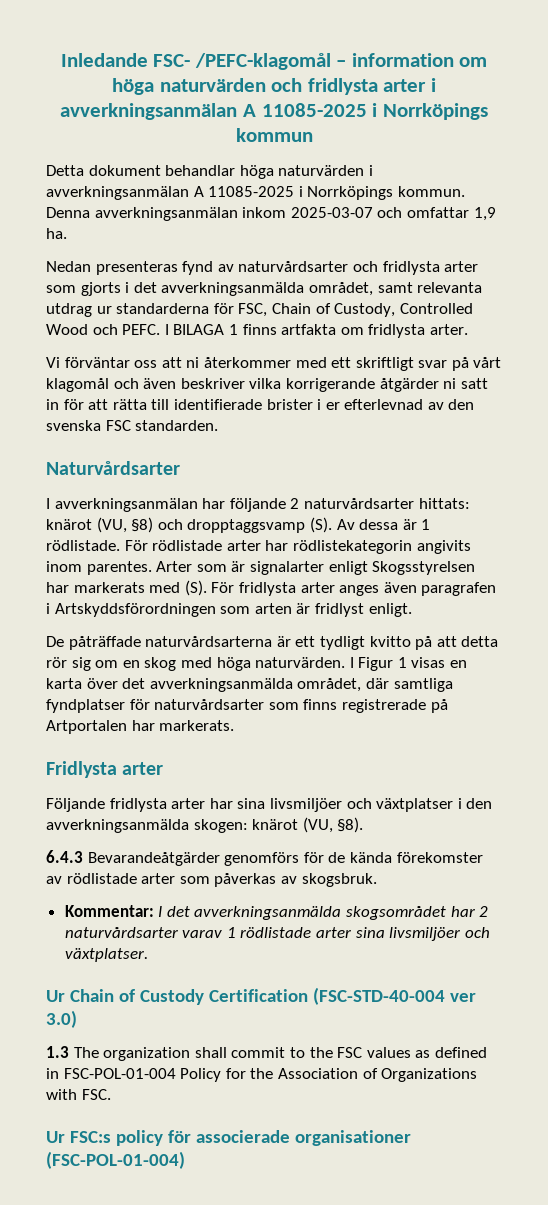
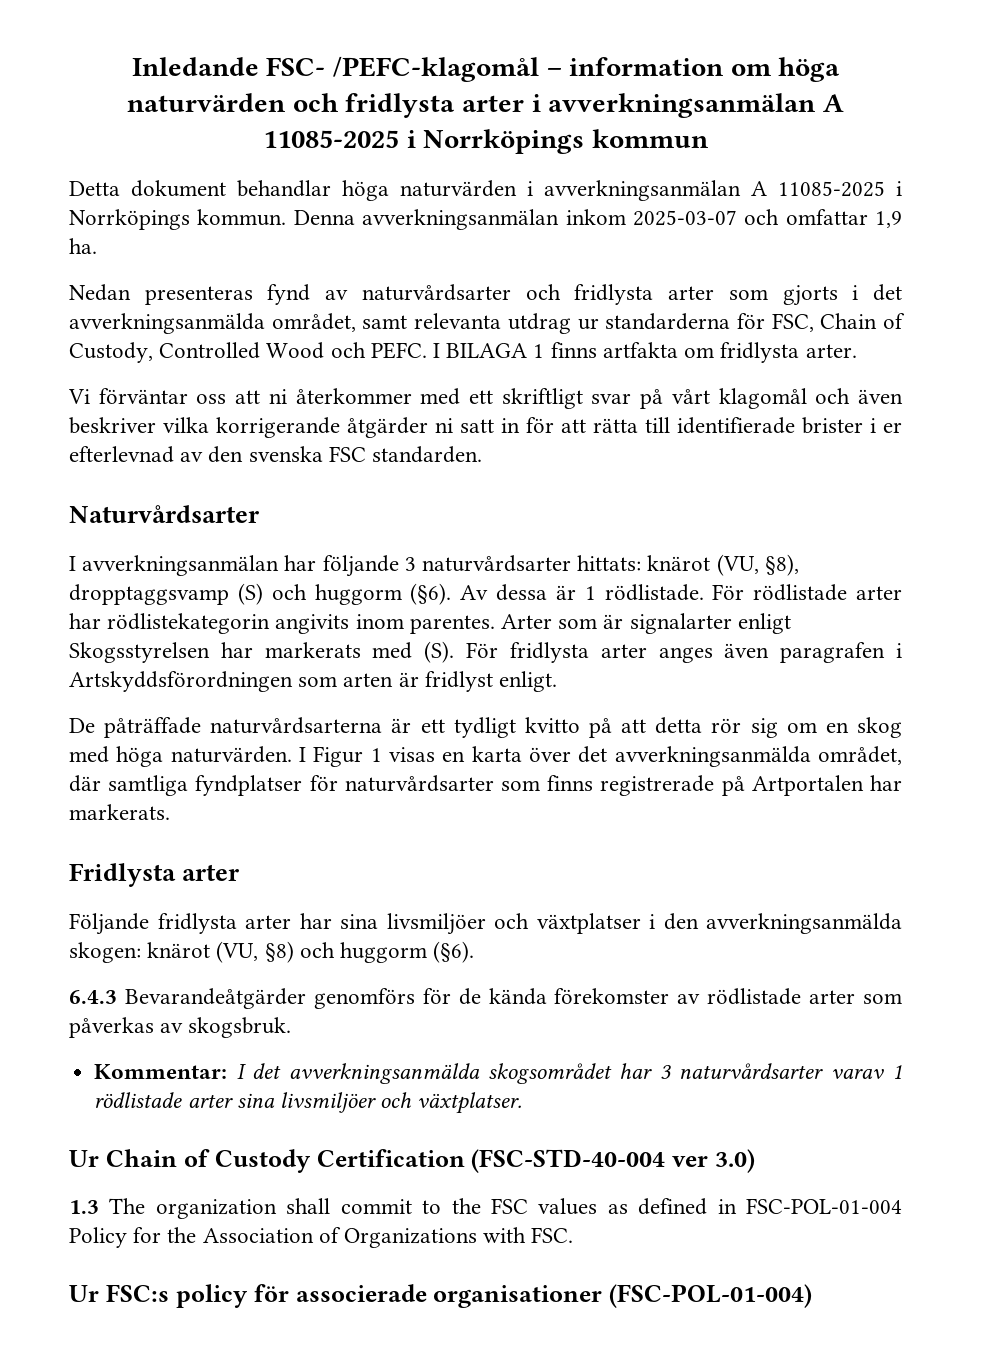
- I avverkningsanmälan har följande 2 naturvårdsarter hittats: knärot (VU, §8) och dropptaggsvamp (S). Av dessa är 1 rödlistade.
+ I avverkningsanmälan har följande 3 naturvårdsarter hittats: knärot (VU, §8), dropptaggsvamp (S) och huggorm (§6). Av dessa är 1 rödlistade.
- Följande fridlysta arter har sina livsmiljöer och växtplatser i den avverkningsanmälda skogen: knärot (VU, §8).
+ Följande fridlysta arter har sina livsmiljöer och växtplatser i den avverkningsanmälda skogen: knärot (VU, §8) och huggorm (§6).
- Kommentar: I det avverkningsanmälda skogsområdet har 2 naturvårdsarter varav 1 rödlistade arter sina livsmiljöer och växtplatser.
+ Kommentar: I det avverkningsanmälda skogsområdet har 3 naturvårdsarter varav 1 rödlistade arter sina livsmiljöer och växtplatser.

